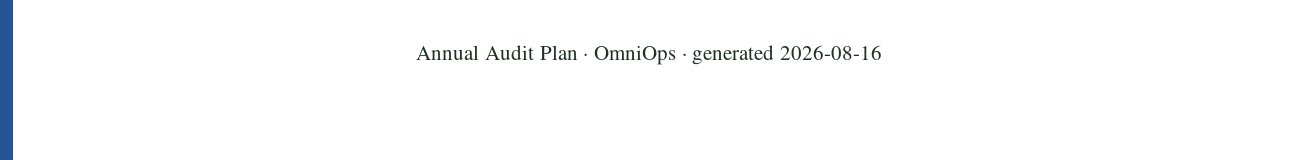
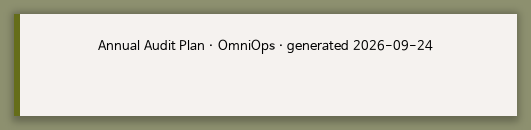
- Annual Audit Plan · OmniOps · generated 2026-08-16
+ Annual Audit Plan · OmniOps · generated 2026-09-24

